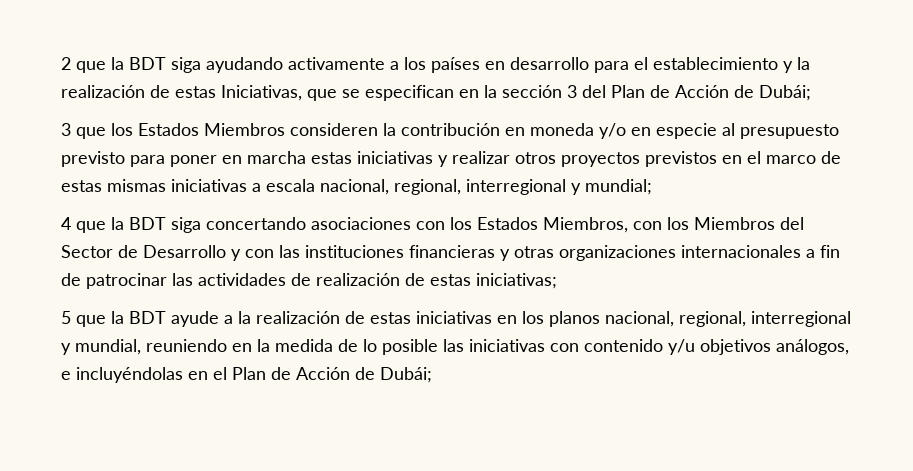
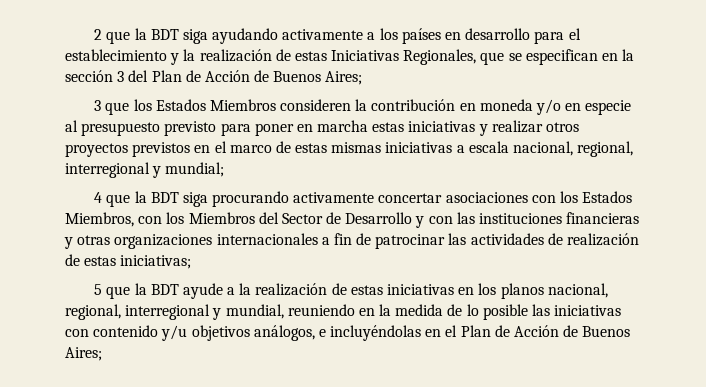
- 2 que la BDT siga ayudando activamente a los países en desarrollo para el establecimiento y la realización de estas Iniciativas, que se especifican en la sección 3 del Plan de Acción de Dubái;
+ 2 que la BDT siga ayudando activamente a los países en desarrollo para el establecimiento y la realización de estas Iniciativas Regionales, que se especifican en la sección 3 del Plan de Acción de Buenos Aires;
- 4 que la BDT siga concertando asociaciones con los Estados Miembros, con los Miembros del Sector de Desarrollo y con las instituciones financieras y otras organizaciones internacionales a fin de patrocinar las actividades de realización de estas iniciativas;
+ 4 que la BDT siga procurando activamente concertar asociaciones con los Estados Miembros, con los Miembros del Sector de Desarrollo y con las instituciones financieras y otras organizaciones internacionales a fin de patrocinar las actividades de realización de estas iniciativas;
- 5 que la BDT ayude a la realización de estas iniciativas en los planos nacional, regional, interregional y mundial, reuniendo en la medida de lo posible las iniciativas con contenido y/u objetivos análogos, e incluyéndolas en el Plan de Acción de Dubái;
+ 5 que la BDT ayude a la realización de estas iniciativas en los planos nacional, regional, interregional y mundial, reuniendo en la medida de lo posible las iniciativas con contenido y/u objetivos análogos, e incluyéndolas en el Plan de Acción de Buenos Aires;

